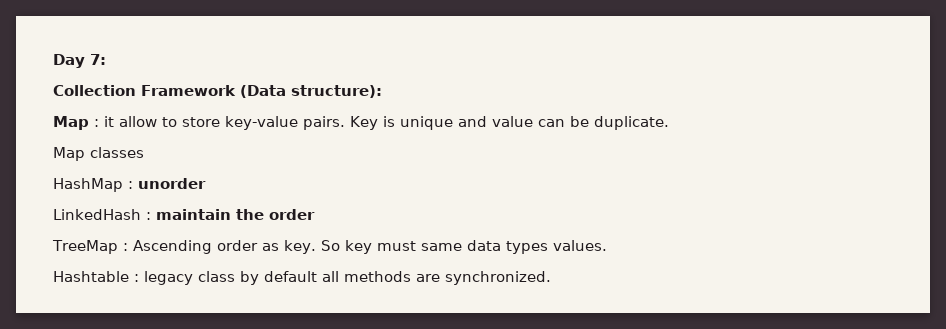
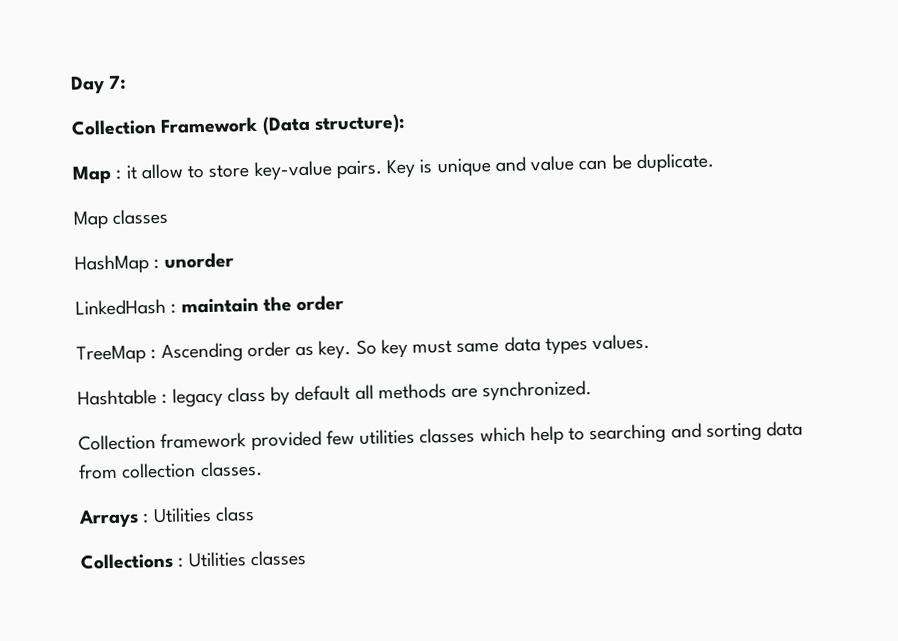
+ Collection framework provided few utilities classes which help to searching and sorting data from collection classes.
+ Arrays : Utilities class
+ Collections : Utilities classes

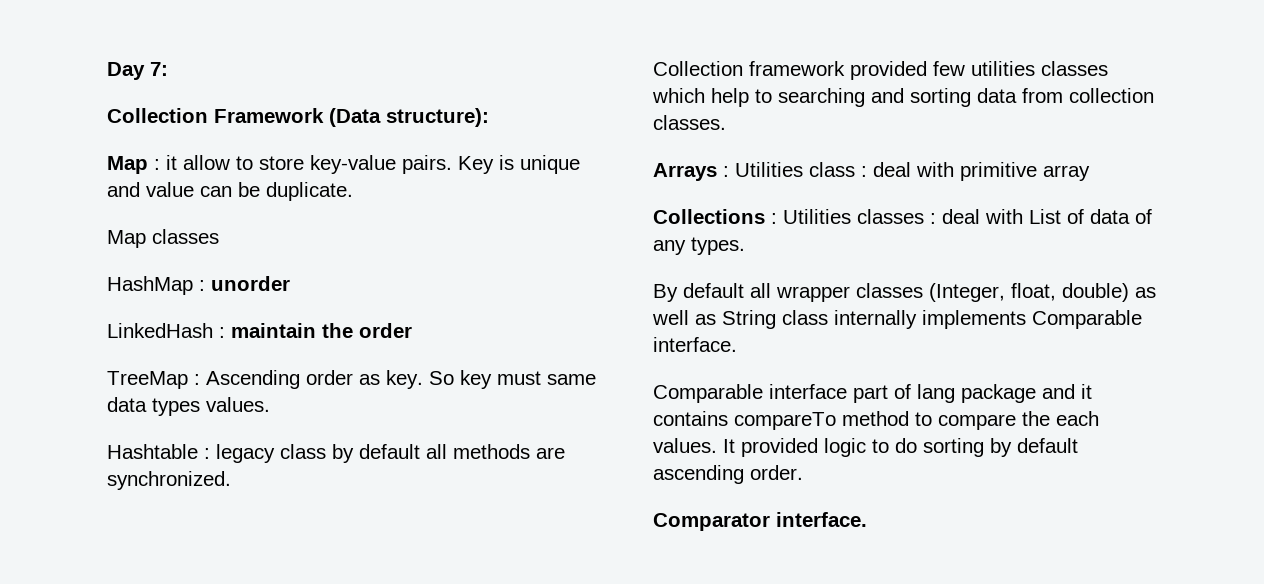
- Arrays : Utilities class
+ Arrays : Utilities class : deal with primitive array
- Collections : Utilities classes
+ Collections : Utilities classes : deal with List of data of any types.
+ By default all wrapper classes (Integer, float, double) as well as String class internally implements Comparable interface.
+ Comparable interface part of lang package and it contains compareTo method to compare the each values. It provided logic to do sorting by default ascending order.
+ Comparator interface.

